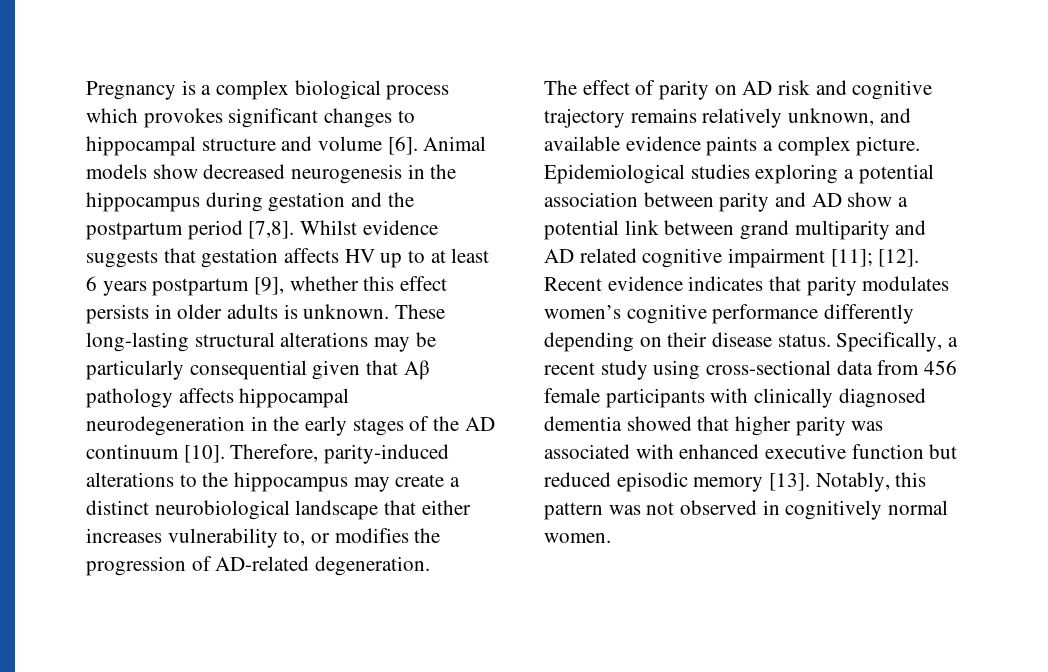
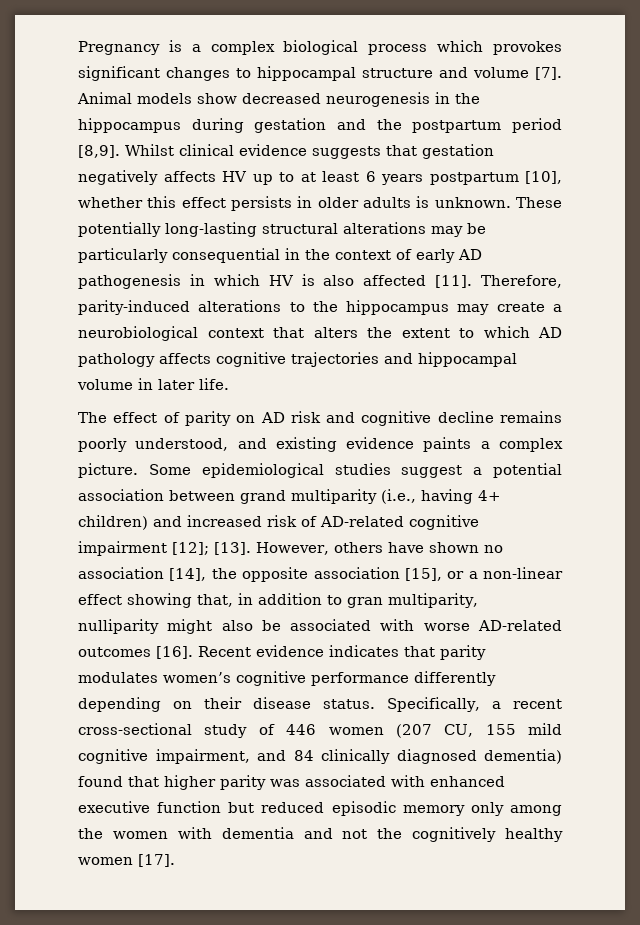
- Pregnancy is a complex biological process which provokes significant changes to hippocampal structure and volume [6].
+ Pregnancy is a complex biological process which provokes significant changes to hippocampal structure and volume [7].
- Animal models show decreased neurogenesis in the hippocampus during gestation and the postpartum period [7,8]. Whilst evidence suggests that gestation affects HV up to at least 6 years postpartum [9], whether this effect persists in older adults is unknown.
+ Animal models show decreased neurogenesis in the hippocampus during gestation and the postpartum period [8,9]. Whilst clinical evidence suggests that gestation negatively affects HV up to at least 6 years postpartum [10], whether this effect persists in older adults is unknown.
- These long-lasting structural alterations may be particularly consequential given that Aβ pathology affects hippocampal neurodegeneration in the early stages of the AD continuum [10].
+ These potentially long-lasting structural alterations may be particularly consequential in the context of early AD pathogenesis in which HV is also affected [11].
- Therefore, parity-induced alterations to the hippocampus may create a distinct neurobiological landscape that either increases vulnerability to, or modifies the progression of AD-related degeneration.
+ Therefore, parity-induced alterations to the hippocampus may create a neurobiological context that alters the extent to which AD pathology affects cognitive trajectories and hippocampal volume in later life.
- The effect of parity on AD risk and cognitive trajectory remains relatively unknown, and available evidence paints a complex picture.
+ The effect of parity on AD risk and cognitive decline remains poorly understood, and existing evidence paints a complex picture.
- Epidemiological studies exploring a potential association between parity and AD show a potential link between grand multiparity and AD related cognitive impairment [11]; [12].
+ Some epidemiological studies suggest a potential association between grand multiparity (i.e., having 4+ children) and increased risk of AD-related cognitive impairment [12]; [13]. However, others have shown no association [14], the opposite association [15], or a non-linear effect showing that, in addition to gran multiparity, nulliparity might also be associated with worse AD-related outcomes [16].
- Specifically, a recent study using cross-sectional data from 456 female participants with clinically diagnosed dementia showed that higher parity was associated with enhanced executive function but reduced episodic memory [13]. Notably, this pattern was not observed in cognitively normal women.
+ Specifically, a recent cross-sectional study of 446 women (207 CU, 155 mild cognitive impairment, and 84 clinically diagnosed dementia) found that higher parity was associated with enhanced executive function but reduced episodic memory only among the women with dementia and not the cognitively healthy women [17].

